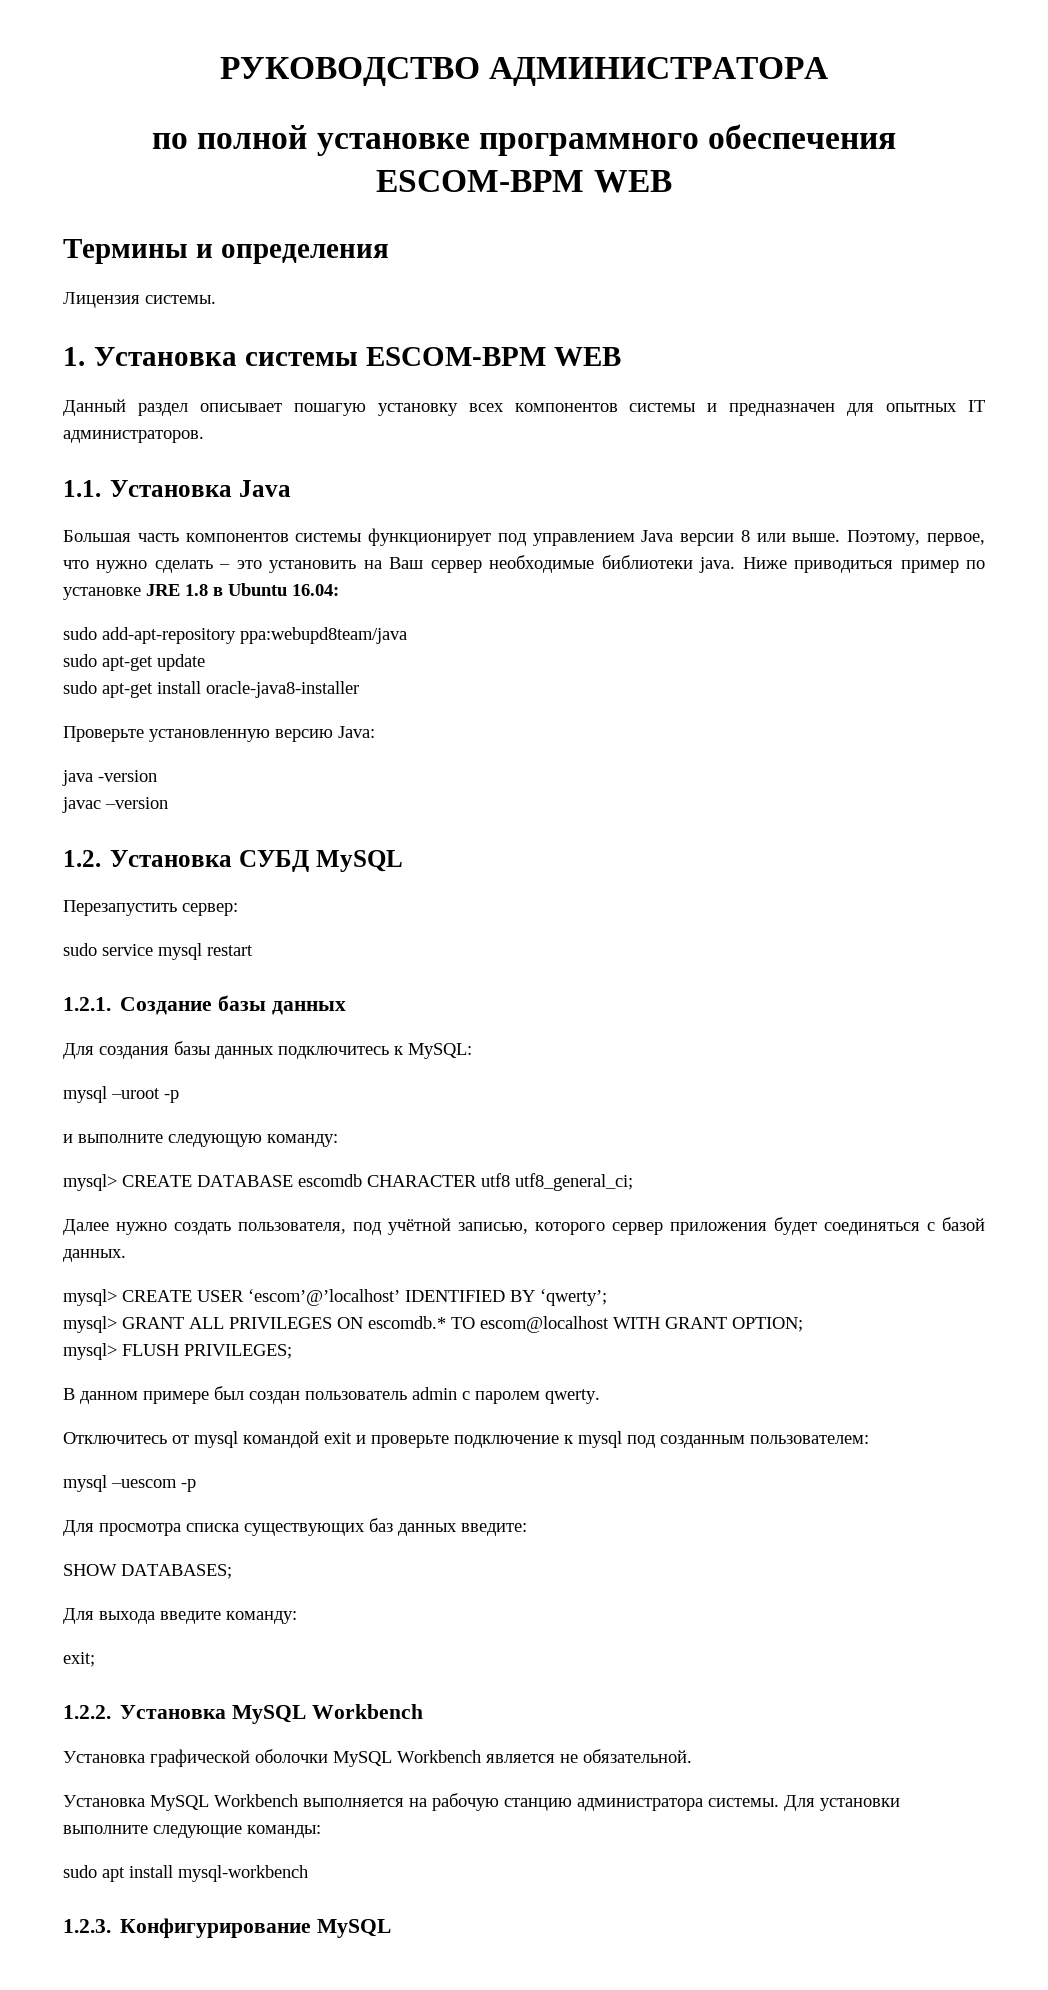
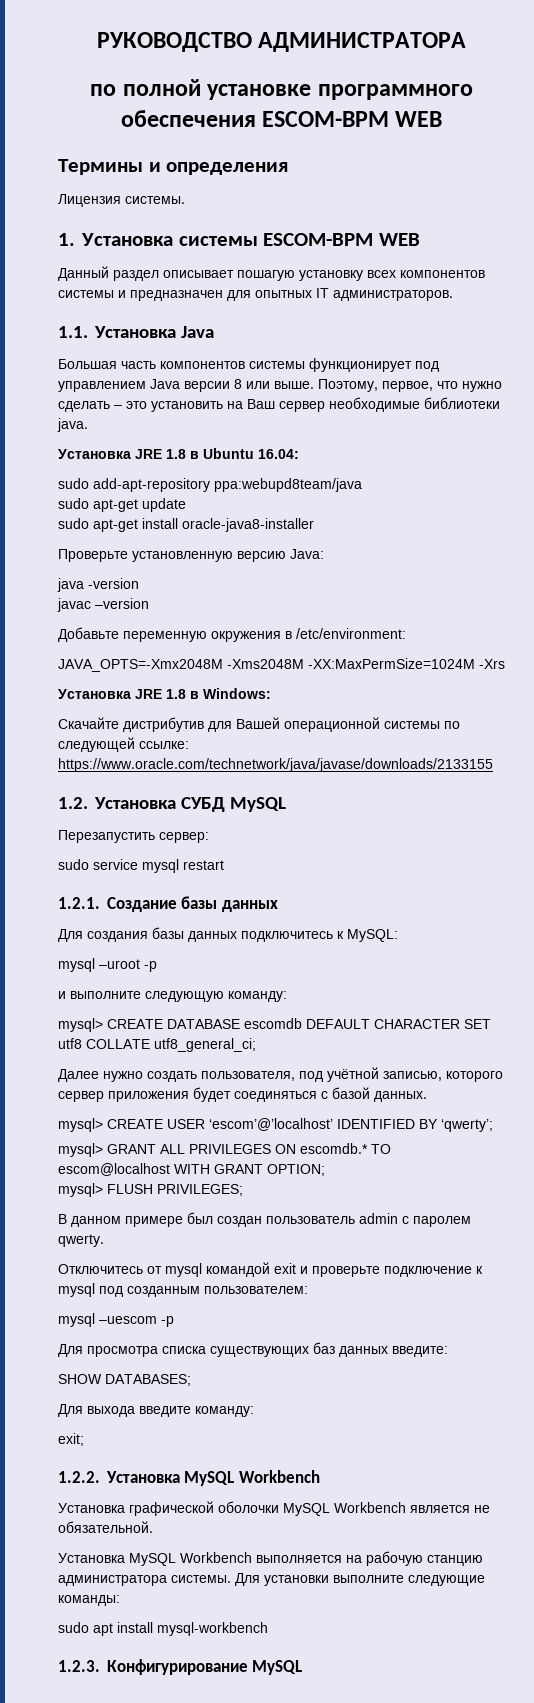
- Поэтому, первое, что нужно сделать – это установить на Ваш сервер необходимые библиотеки java. Ниже приводиться пример по установке JRE 1.8 в Ubuntu 16.04:
+ Поэтому, первое, что нужно сделать – это установить на Ваш сервер необходимые библиотеки java.
+ Установка JRE 1.8 в Ubuntu 16.04:
+ Добавьте переменную окружения в /etc/environment:
+ JAVA_OPTS=-Xmx2048M -Xms2048M -XX:MaxPermSize=1024M -Xrs
+ Установка JRE 1.8 в Windows:
+ Скачайте дистрибутив для Вашей операционной системы по следующей ссылке: https://www.oracle.com/technetwork/java/javase/downloads/2133155
- mysql> CREATE DATABASE escomdb CHARACTER utf8 utf8_general_ci;
+ mysql> CREATE DATABASE escomdb DEFAULT CHARACTER SET utf8 COLLATE utf8_general_ci;

